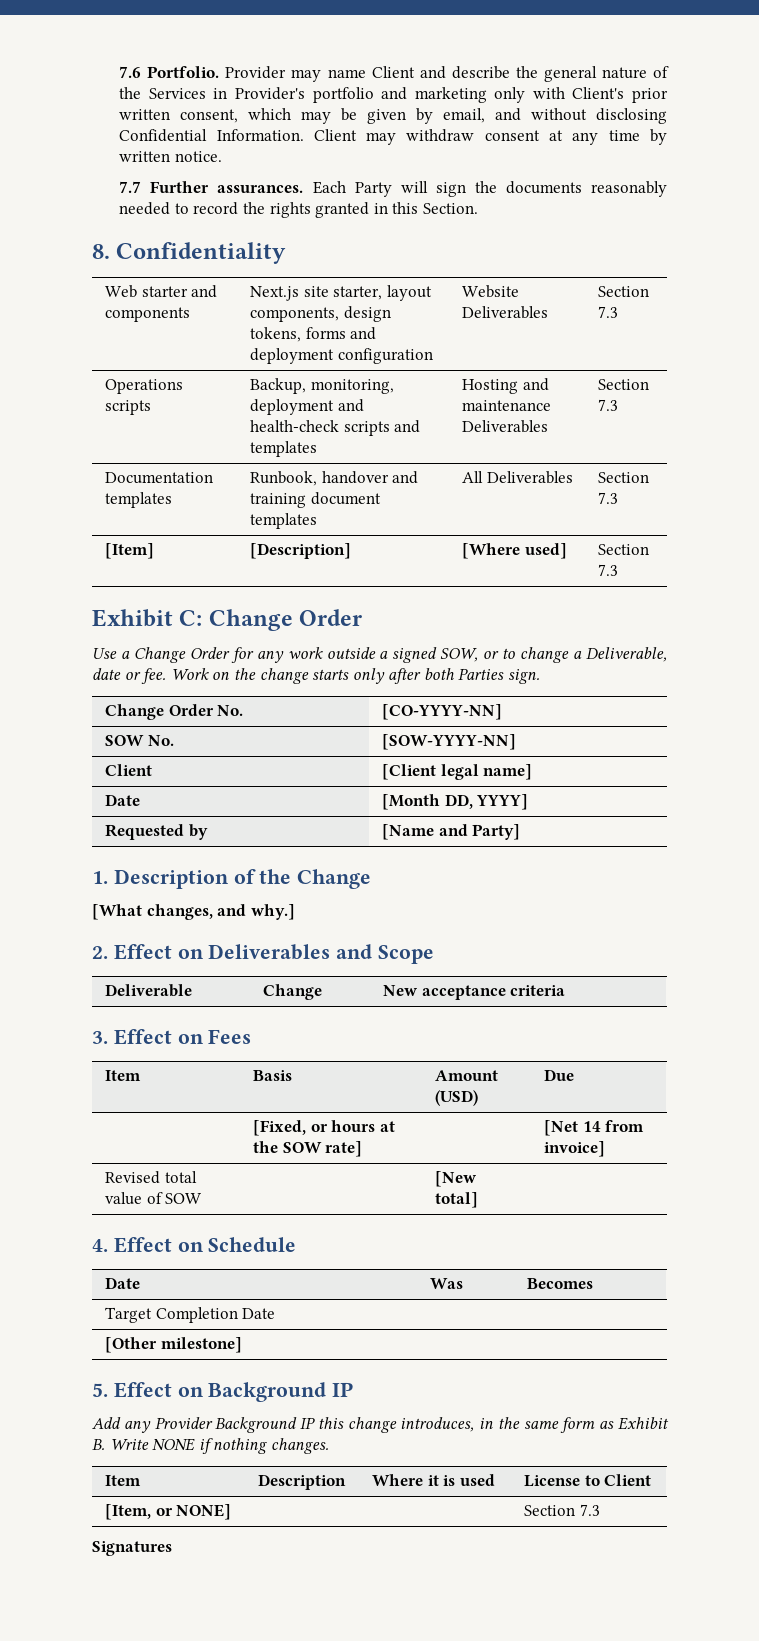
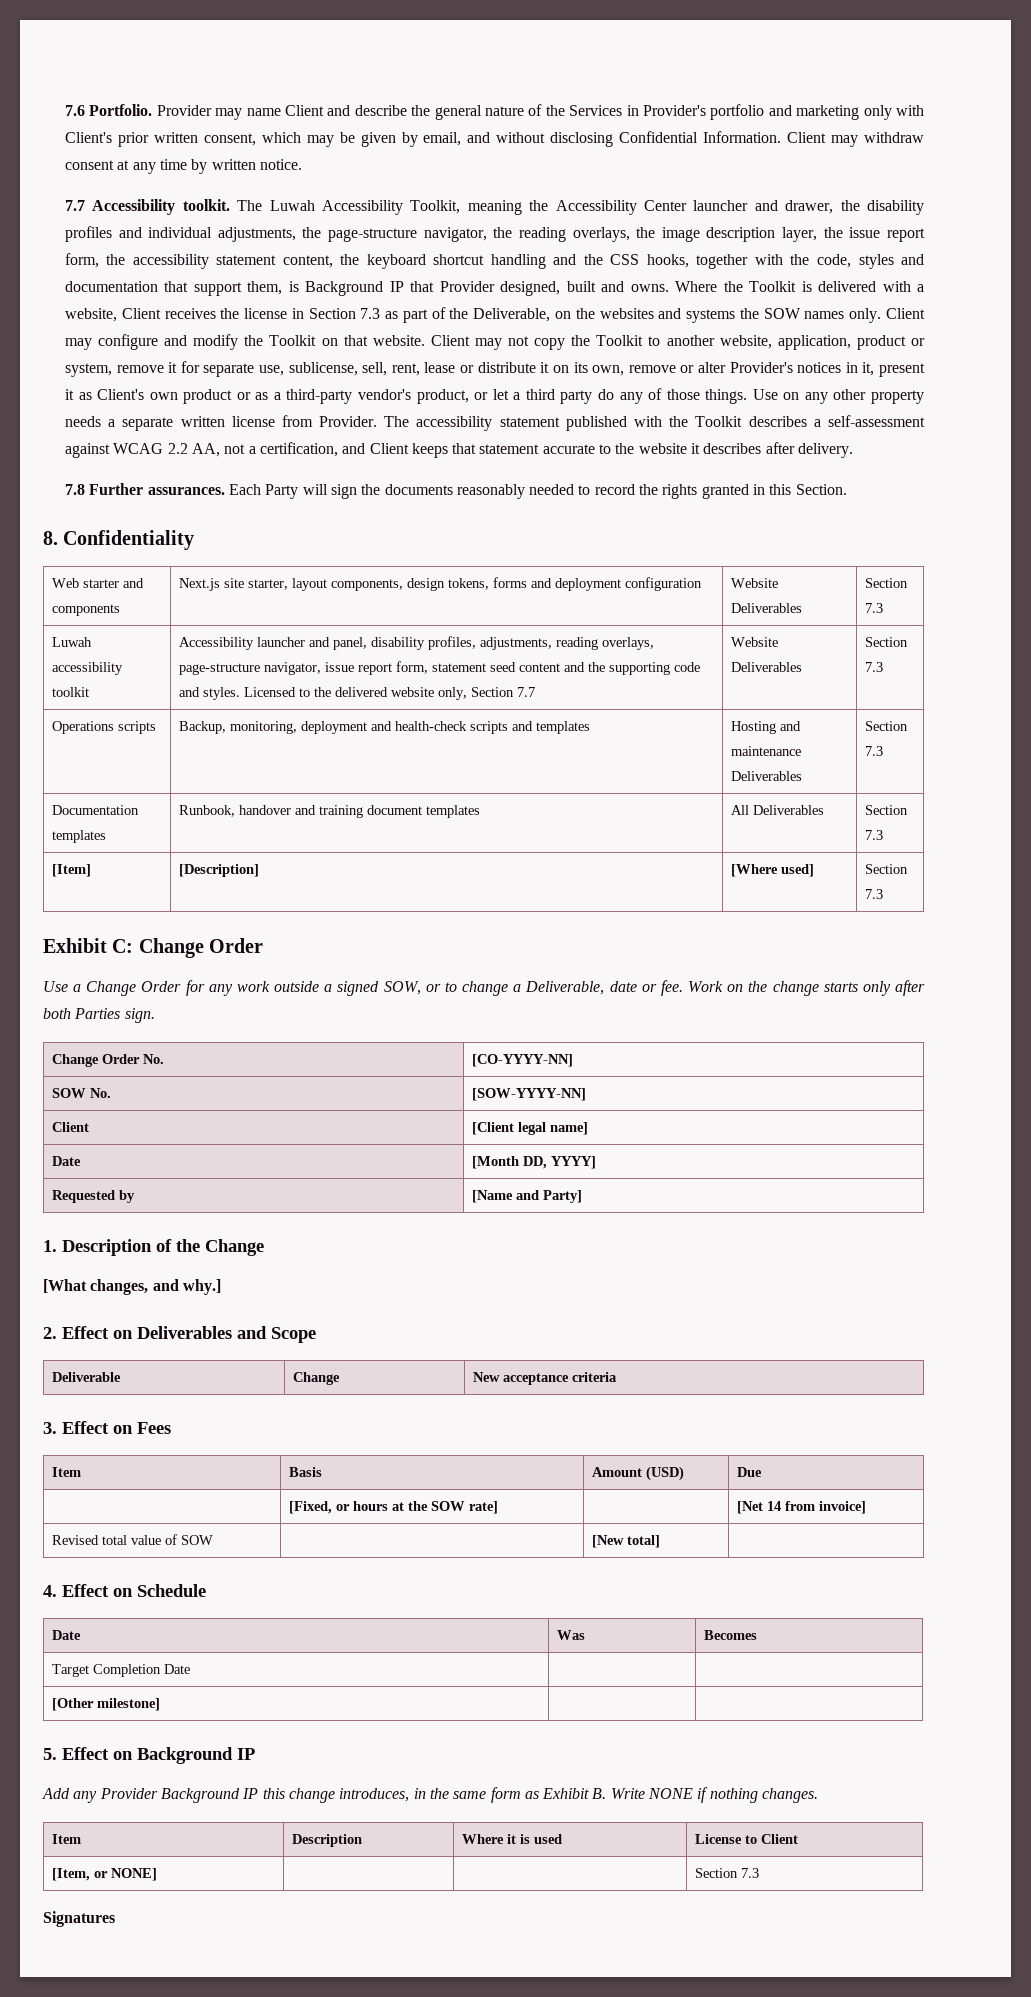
- 7.7 Further assurances.
+ 7.7 Accessibility toolkit. The Luwah Accessibility Toolkit, meaning the Accessibility Center launcher and drawer, the disability profiles and individual adjustments, the page-structure navigator, the reading overlays, the image description layer, the issue report form, the accessibility statement content, the keyboard shortcut handling and the CSS hooks, together with the code, styles and documentation that support them, is Background IP that Provider designed, built and owns. Where the Toolkit is delivered with a website, Client receives the license in Section 7.3 as part of the Deliverable, on the websites and systems the SOW names only. Client may configure and modify the Toolkit on that website. Client may not copy the Toolkit to another website, application, product or system, remove it for separate use, sublicense, sell, rent, lease or distribute it on its own, remove or alter Provider's notices in it, present it as Client's own product or as a third-party vendor's product, or let a third party do any of those things. Use on any other property needs a separate written license from Provider. The accessibility statement published with the Toolkit describes a self-assessment against WCAG 2.2 AA, not a certification, and Client keeps that statement accurate to the website it describes after delivery.
+ 7.8 Further assurances.
+ Luwah accessibility toolkit | Accessibility launcher and panel, disability profiles, adjustments, reading overlays, page-structure navigator, issue report form, statement seed content and the supporting code and styles. Licensed to the delivered website only, Section 7.7 | Website Deliverables | Section 7.3

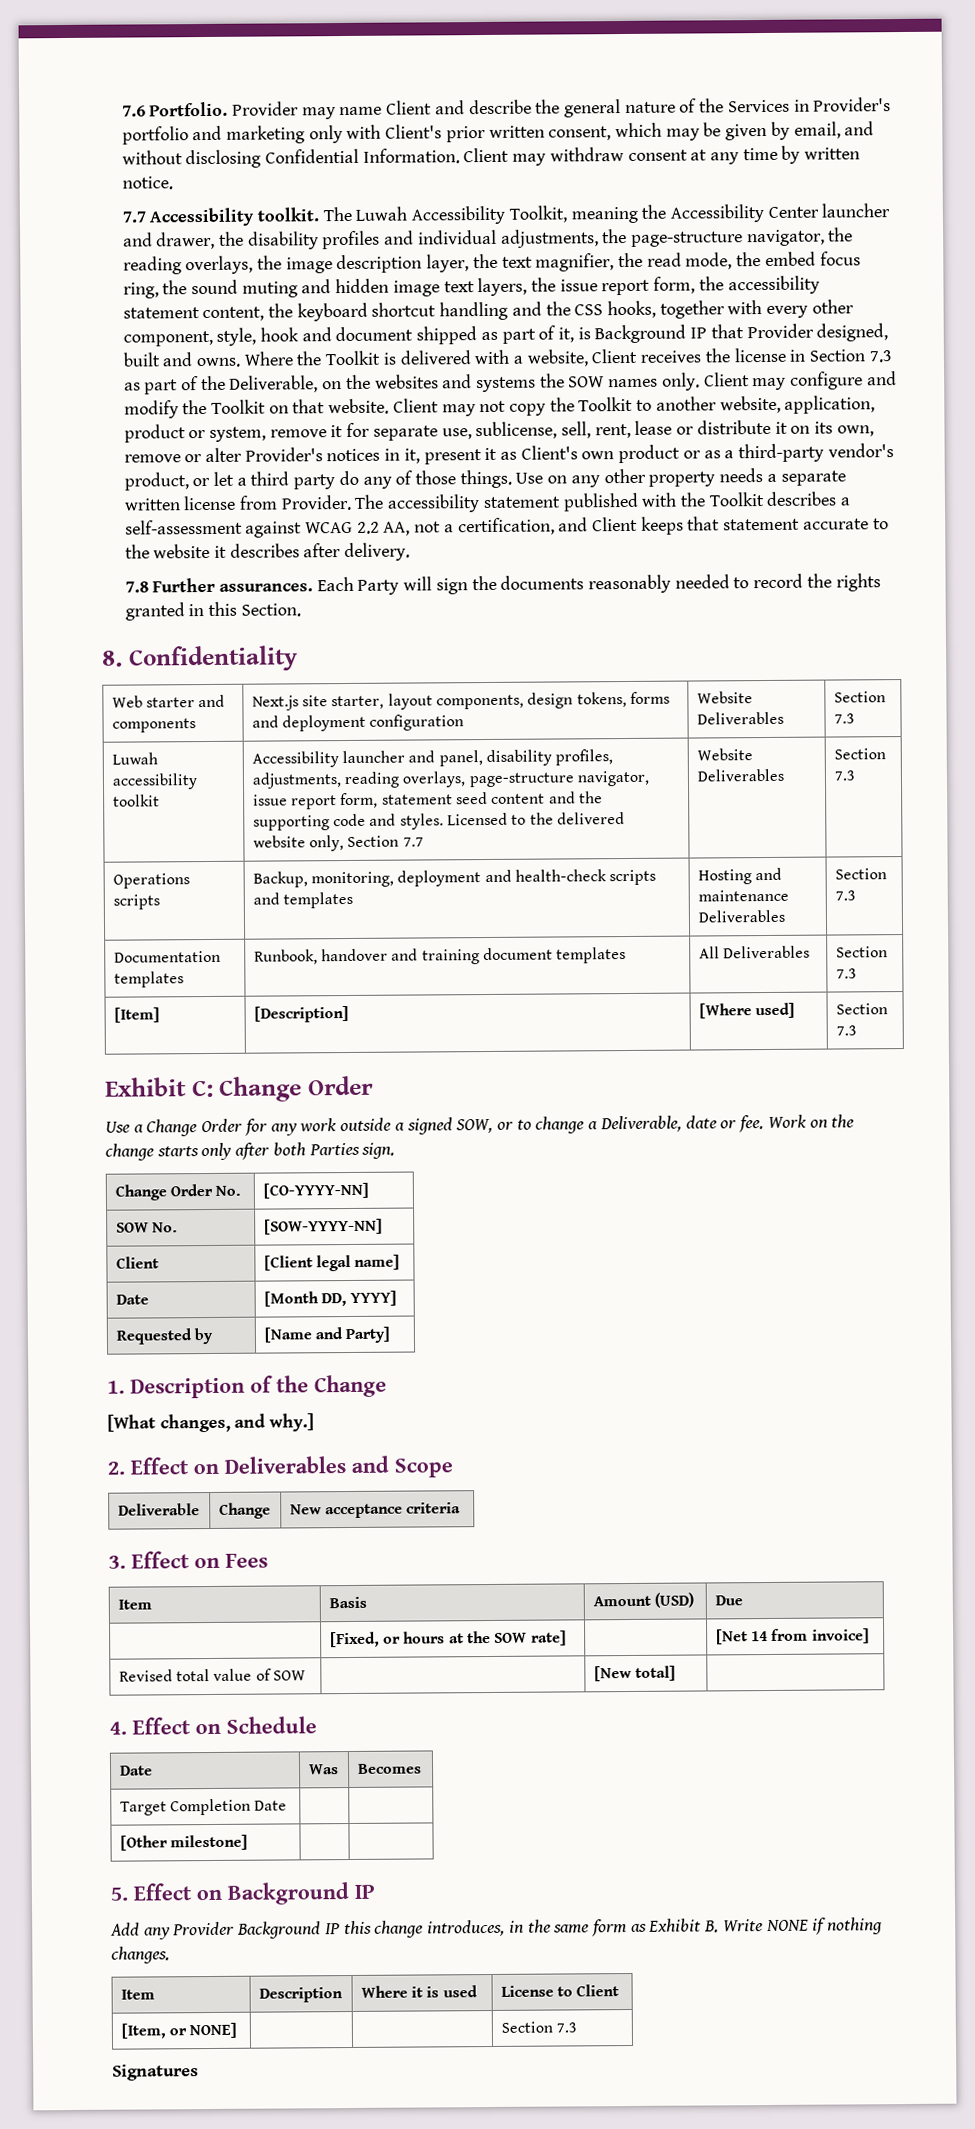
- The Luwah Accessibility Toolkit, meaning the Accessibility Center launcher and drawer, the disability profiles and individual adjustments, the page-structure navigator, the reading overlays, the image description layer, the issue report form, the accessibility statement content, the keyboard shortcut handling and the CSS hooks, together with the code, styles and documentation that support them, is Background IP that Provider designed, built and owns.
+ The Luwah Accessibility Toolkit, meaning the Accessibility Center launcher and drawer, the disability profiles and individual adjustments, the page-structure navigator, the reading overlays, the image description layer, the text magnifier, the read mode, the embed focus ring, the sound muting and hidden image text layers, the issue report form, the accessibility statement content, the keyboard shortcut handling and the CSS hooks, together with every other component, style, hook and document shipped as part of it, is Background IP that Provider designed, built and owns.

